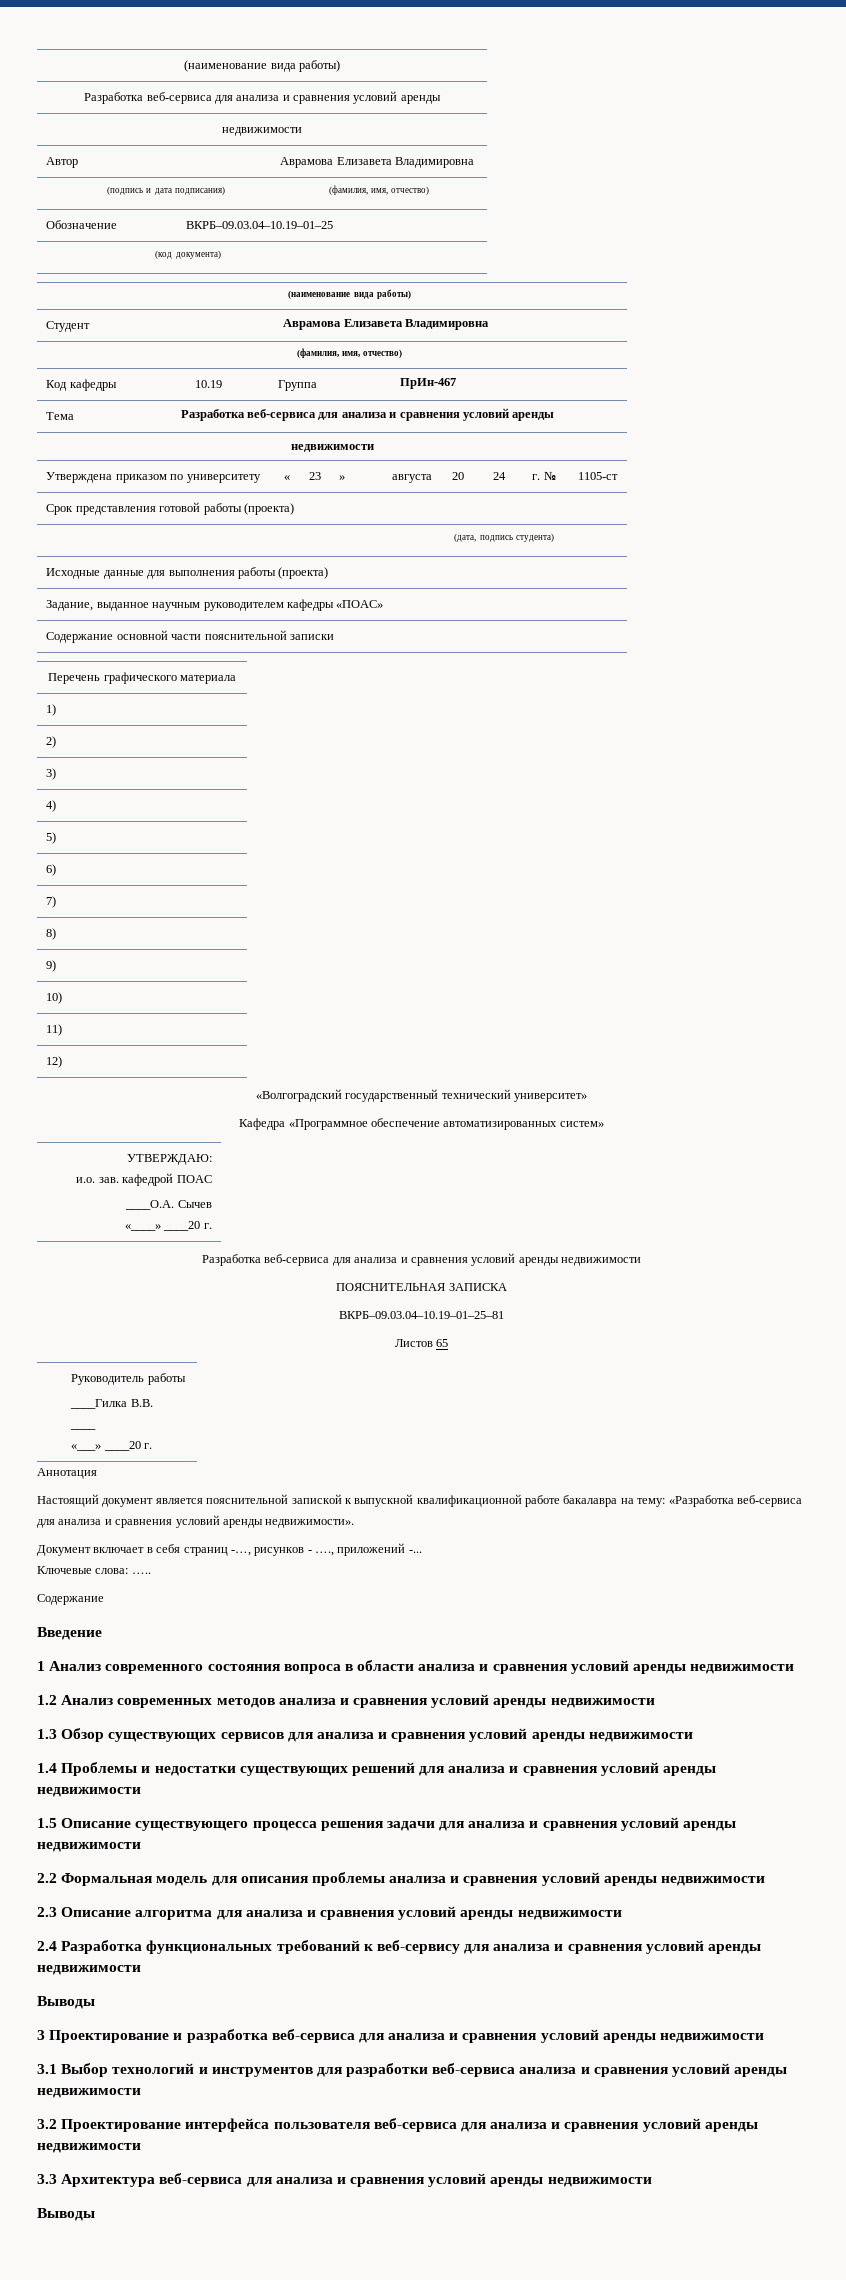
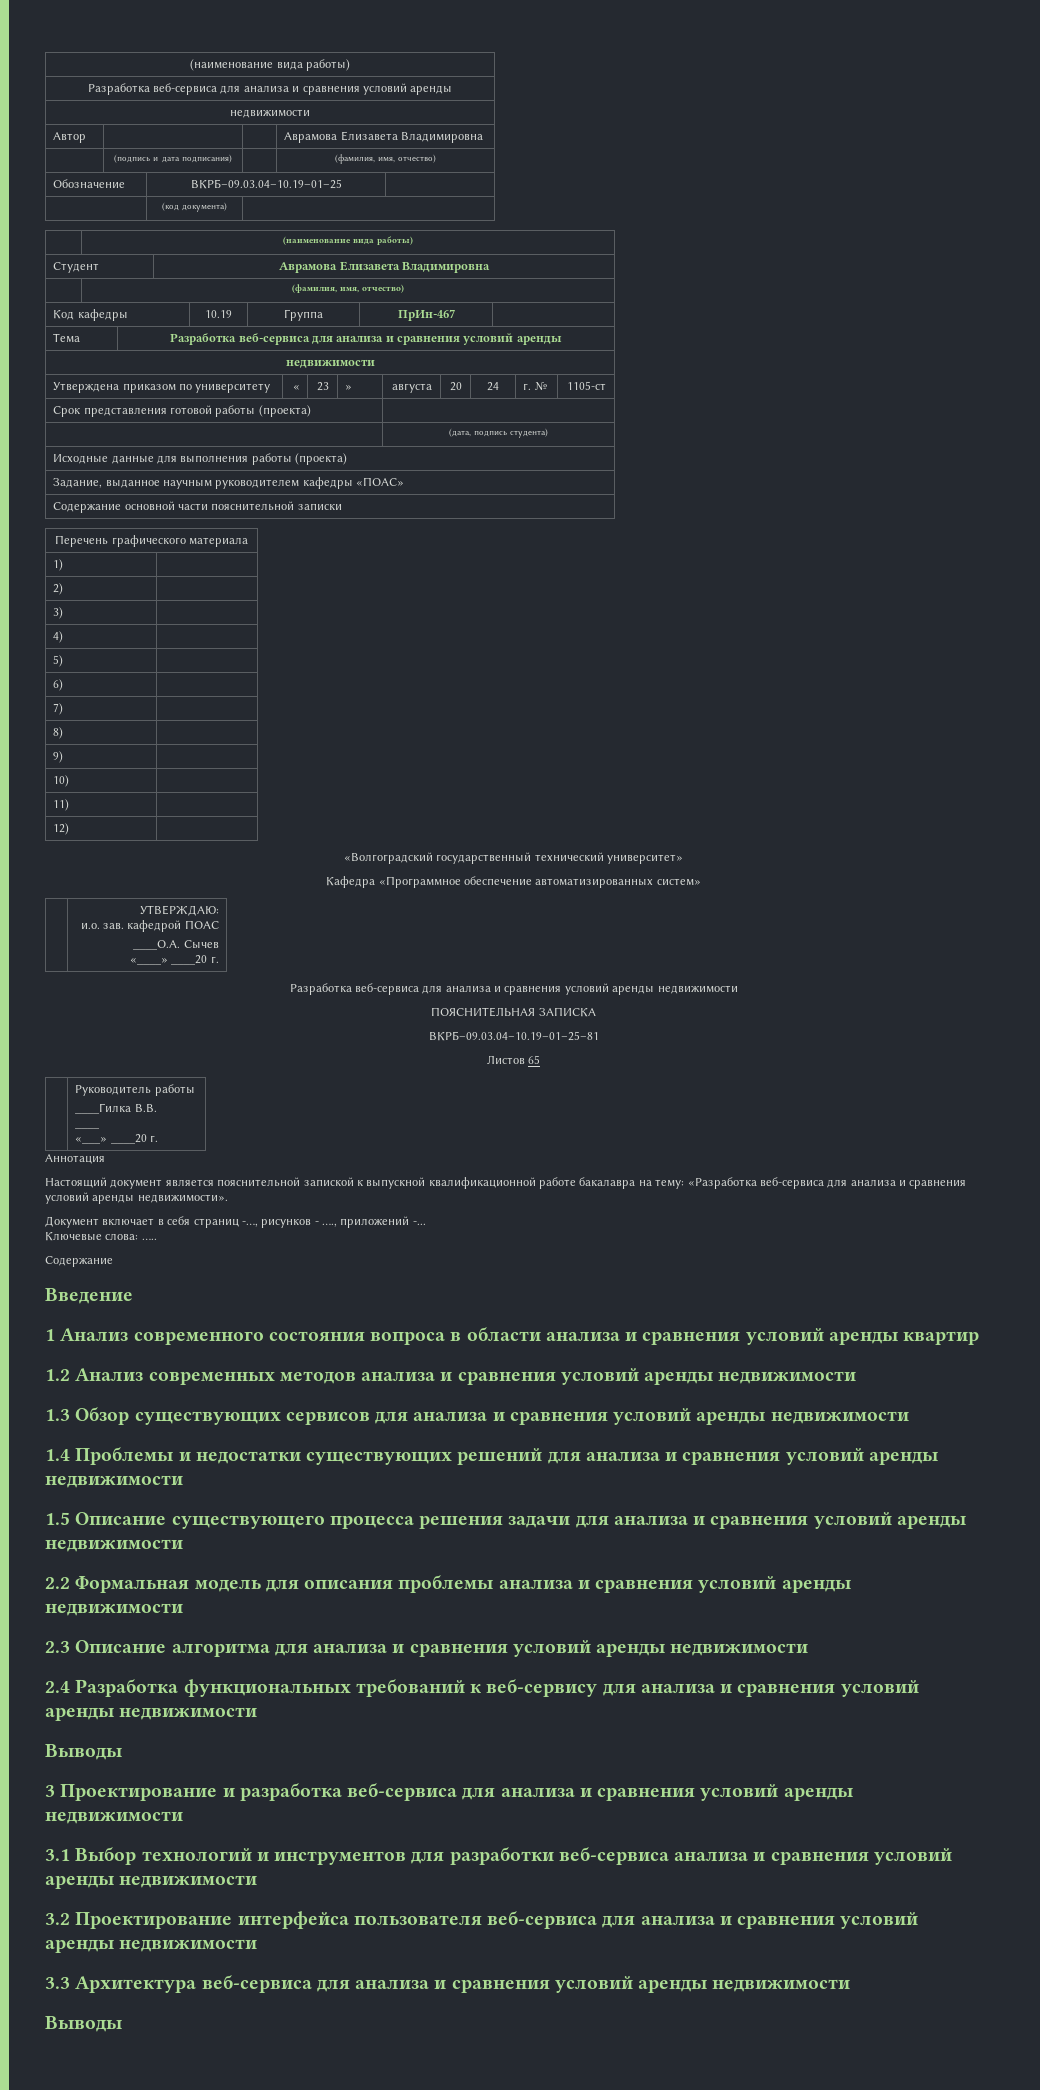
- 1 Анализ современного состояния вопроса в области анализа и сравнения условий аренды недвижимости
+ 1 Анализ современного состояния вопроса в области анализа и сравнения условий аренды квартир

